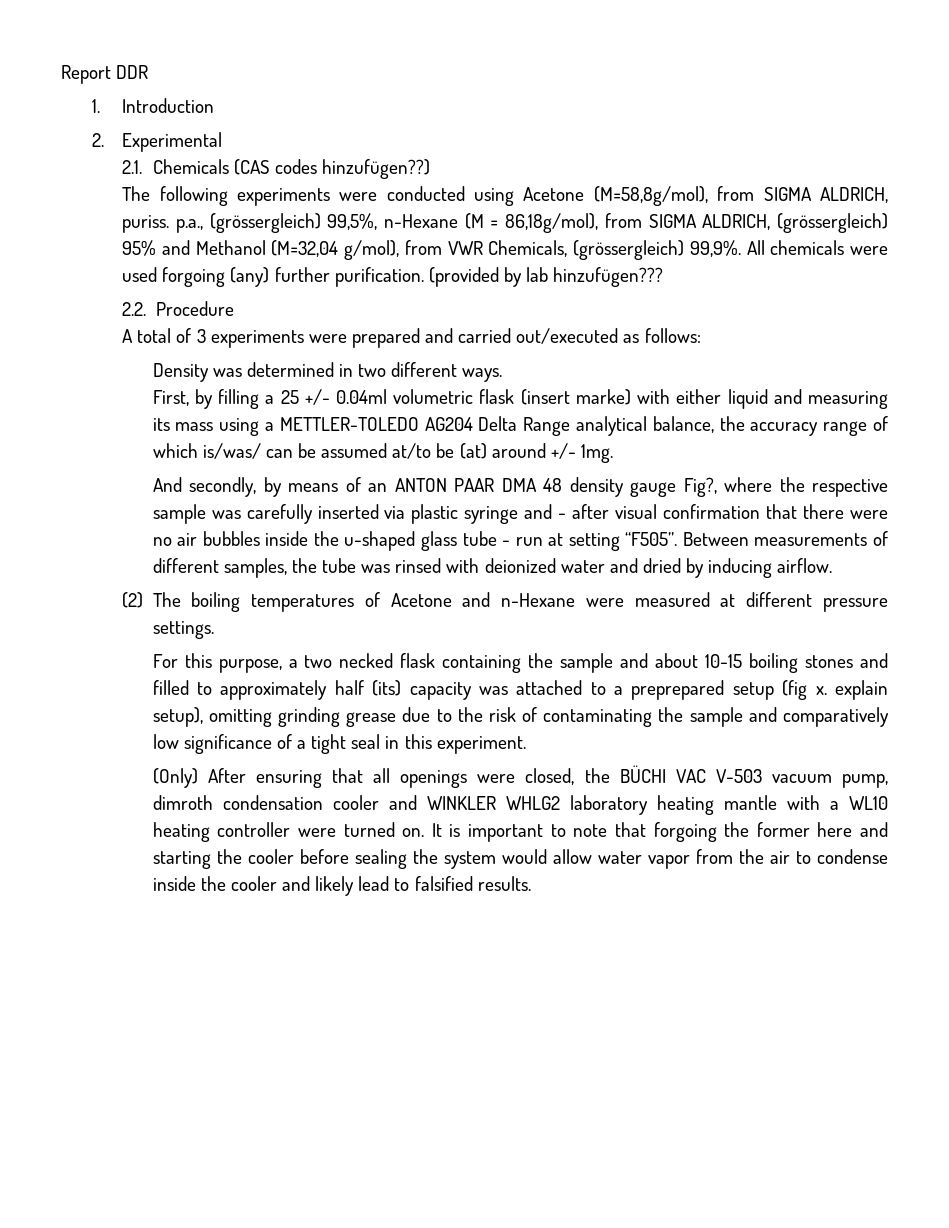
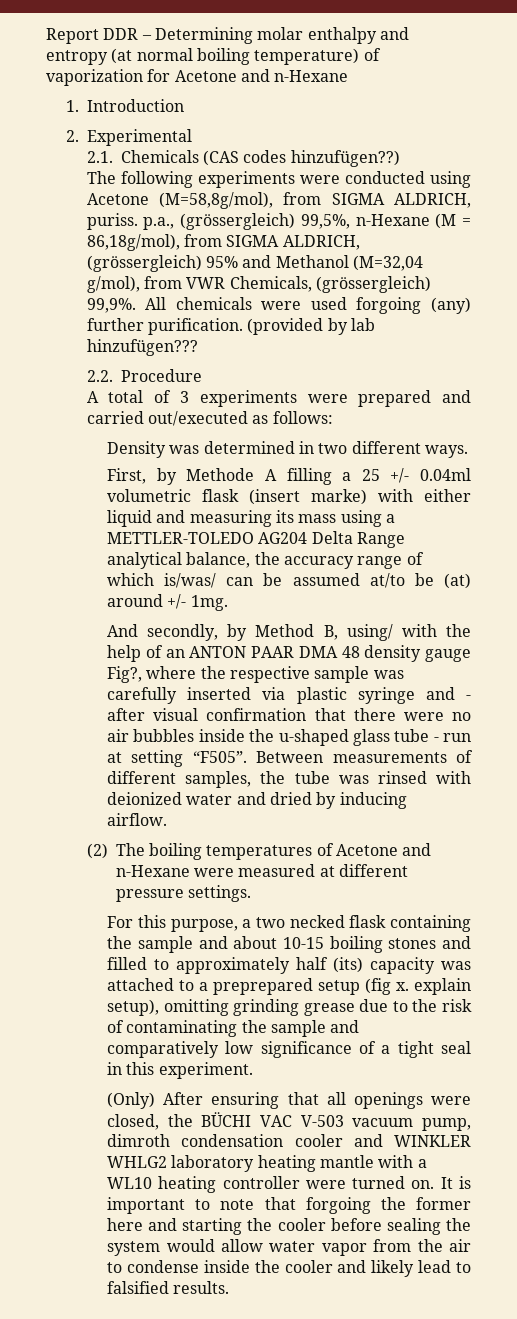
- Report DDR
+ Report DDR – Determining molar enthalpy and entropy (at normal boiling temperature) of vaporization for Acetone and n-Hexane
- First, by filling a 25 +/- 0.04ml volumetric flask (insert marke) with either liquid and measuring its mass using a METTLER-TOLEDO AG204 Delta Range analytical balance, the accuracy range of which is/was/ can be assumed at/to be (at) around +/- 1mg.
+ First, by Methode A filling a 25 +/- 0.04ml volumetric flask (insert marke) with either liquid and measuring its mass using a METTLER-TOLEDO AG204 Delta Range analytical balance, the accuracy range of which is/was/ can be assumed at/to be (at) around +/- 1mg.
- And secondly, by means of an ANTON PAAR DMA 48 density gauge Fig?, where the respective sample was carefully inserted via plastic syringe and - after visual confirmation that there were no air bubbles inside the u-shaped glass tube - run at setting “F505”.
+ And secondly, by Method B, using/ with the help of an ANTON PAAR DMA 48 density gauge Fig?, where the respective sample was carefully inserted via plastic syringe and - after visual confirmation that there were no air bubbles inside the u-shaped glass tube - run at setting “F505”.

